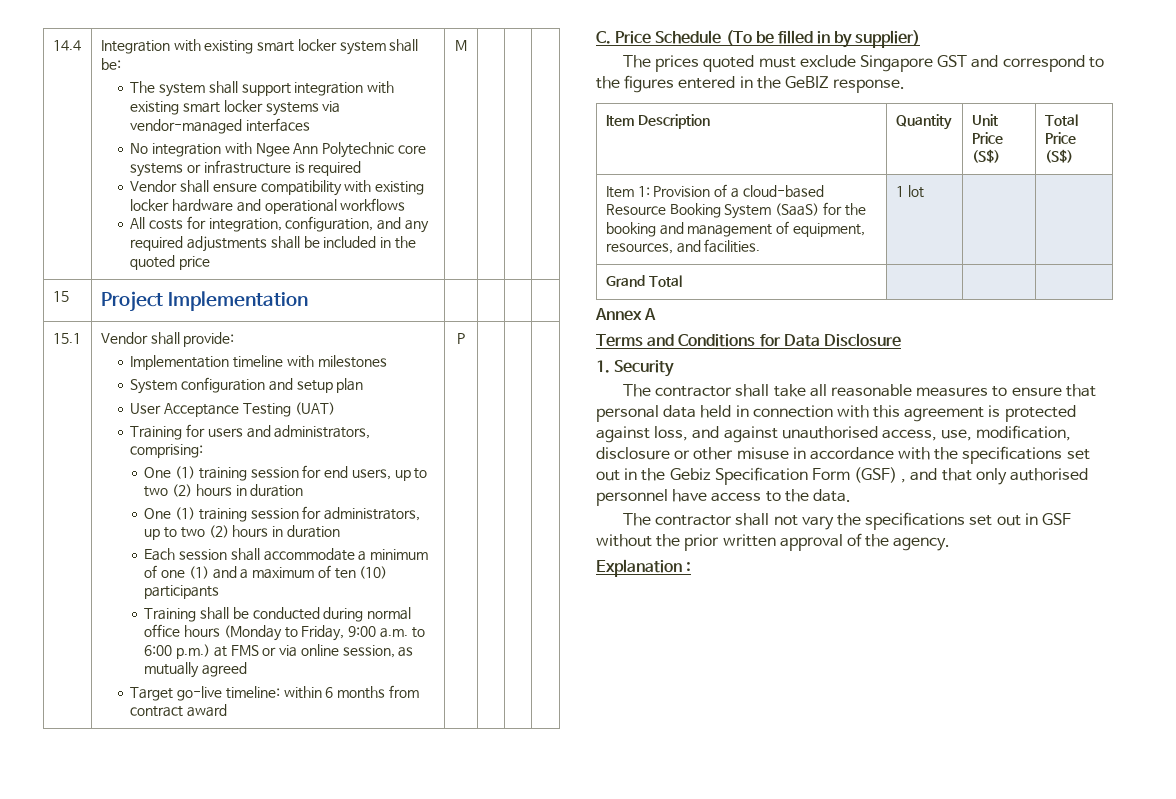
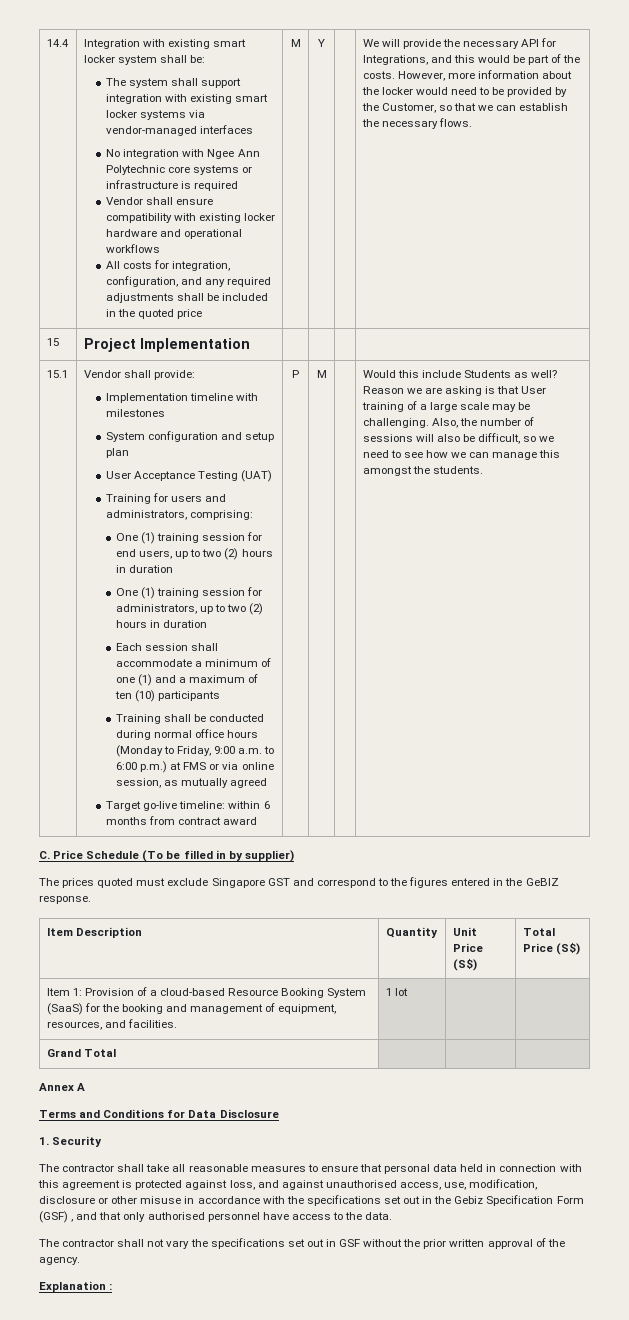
+ Y | | We will provide the necessary API for Integrations, and this would be part of the costs. However, more information about the locker would need to be provided by the Customer, so that we can establish the necessary flows.
+ M | | Would this include Students as well? Reason we are asking is that User training of a large scale may be challenging. Also, the number of sessions will also be difficult, so we need to see how we can manage this amongst the students.

